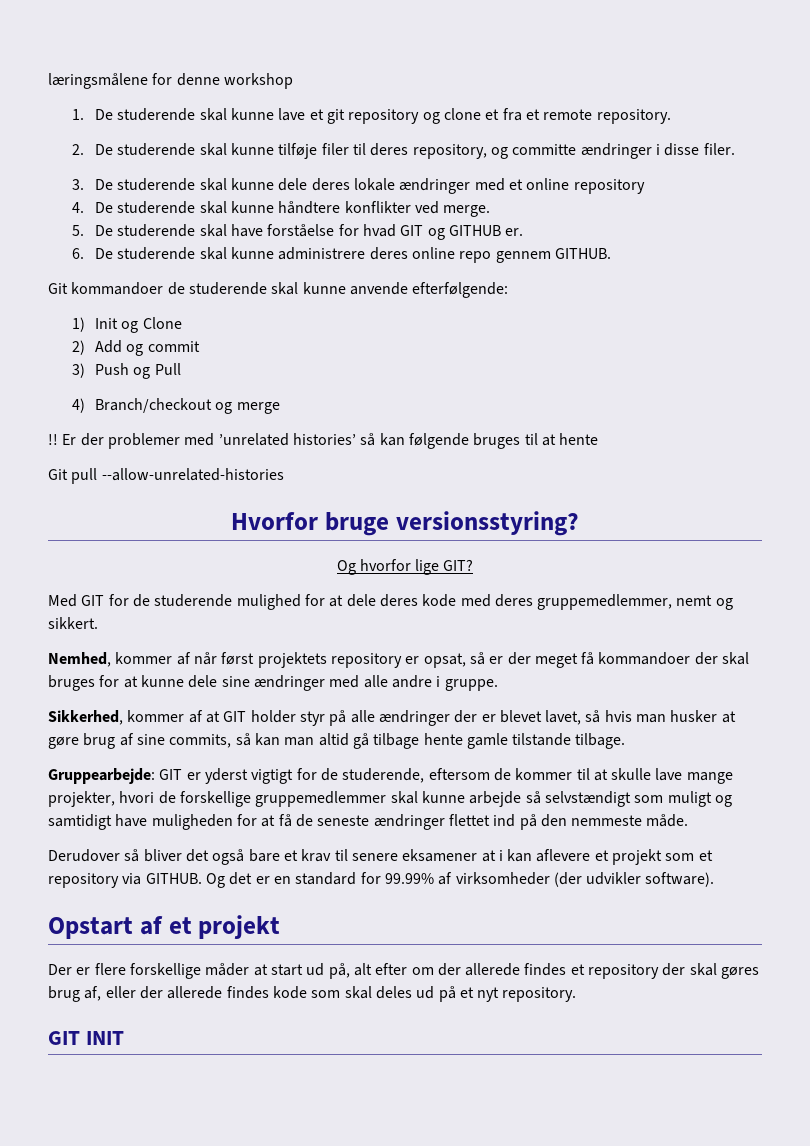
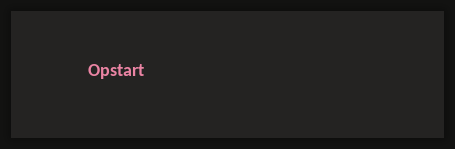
- læringsmålene for denne workshop
- 1. De studerende skal kunne lave et git repository og clone et fra et remote repository.
- 2. De studerende skal kunne tilføje filer til deres repository, og committe ændringer i disse filer.
- 3. De studerende skal kunne dele deres lokale ændringer med et online repository
- 4. De studerende skal kunne håndtere konflikter ved merge.
- 5. De studerende skal have forståelse for hvad GIT og GITHUB er.
- 6. De studerende skal kunne administrere deres online repo gennem GITHUB.
- Git kommandoer de studerende skal kunne anvende efterfølgende:
- 1) Init og Clone
- 2) Add og commit
- 3) Push og Pull
- 4) Branch/checkout og merge
- !! Er der problemer med ’unrelated histories’ så kan følgende bruges til at hente
- Git pull --allow-unrelated-histories
- Hvorfor bruge versionsstyring?
- Og hvorfor lige GIT?
- Med GIT for de studerende mulighed for at dele deres kode med deres gruppemedlemmer, nemt og sikkert.
- Nemhed, kommer af når først projektets repository er opsat, så er der meget få kommandoer der skal bruges for at kunne dele sine ændringer med alle andre i gruppe.
- Sikkerhed, kommer af at GIT holder styr på alle ændringer der er blevet lavet, så hvis man husker at gøre brug af sine commits, så kan man altid gå tilbage hente gamle tilstande tilbage.
- Gruppearbejde: GIT er yderst vigtigt for de studerende, eftersom de kommer til at skulle lave mange projekter, hvori de forskellige gruppemedlemmer skal kunne arbejde så selvstændigt som muligt og samtidigt have muligheden for at få de seneste ændringer flettet ind på den nemmeste måde.
- Derudover så bliver det også bare et krav til senere eksamener at i kan aflevere et projekt som et repository via GITHUB. Og det er en standard for 99.99% af virksomheder (der udvikler software).
- Opstart af et projekt
- Der er flere forskellige måder at start ud på, alt efter om der allerede findes et repository der skal gøres brug af, eller der allerede findes kode som skal deles ud på et nyt repository.
- GIT INIT
+ Opstart

